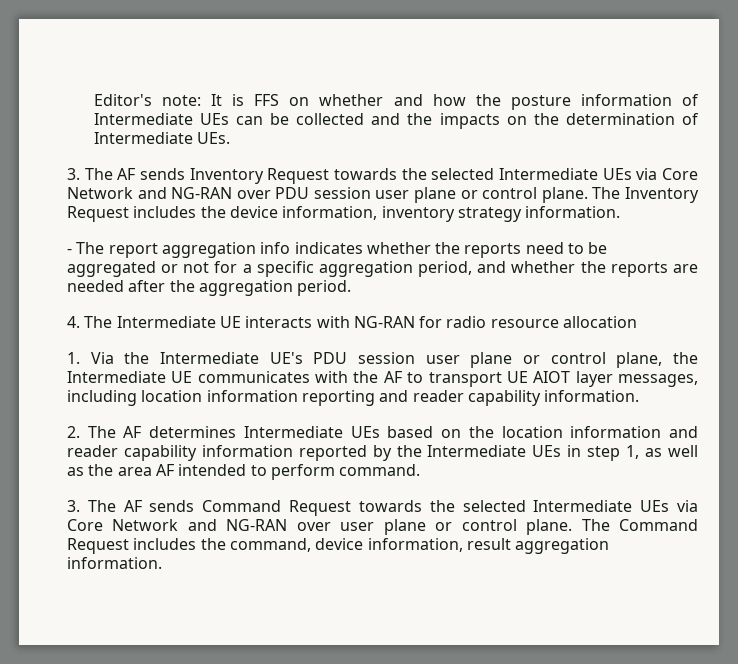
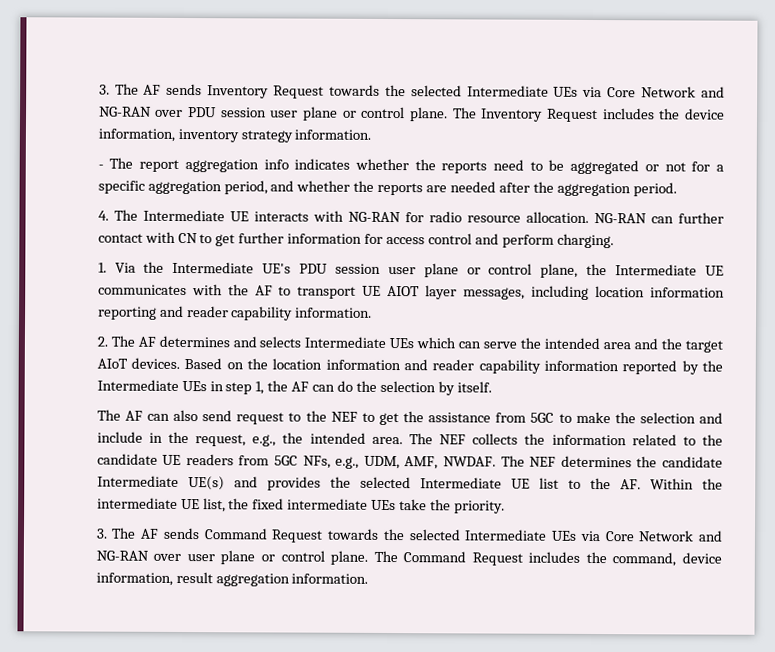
- Editor's note: It is FFS on whether and how the posture information of Intermediate UEs can be collected and the impacts on the determination of Intermediate UEs.
- 4. The Intermediate UE interacts with NG-RAN for radio resource allocation
+ 4. The Intermediate UE interacts with NG-RAN for radio resource allocation. NG-RAN can further contact with CN to get further information for access control and perform charging.
- 2. The AF determines Intermediate UEs based on the location information and reader capability information reported by the Intermediate UEs in step 1, as well as the area AF intended to perform command.
+ 2. The AF determines and selects Intermediate UEs which can serve the intended area and the target AIoT devices. Based on the location information and reader capability information reported by the Intermediate UEs in step 1, the AF can do the selection by itself.
+ The AF can also send request to the NEF to get the assistance from 5GC to make the selection and include in the request, e.g., the intended area. The NEF collects the information related to the candidate UE readers from 5GC NFs, e.g., UDM, AMF, NWDAF. The NEF determines the candidate Intermediate UE(s) and provides the selected Intermediate UE list to the AF. Within the intermediate UE list, the fixed intermediate UEs take the priority.

